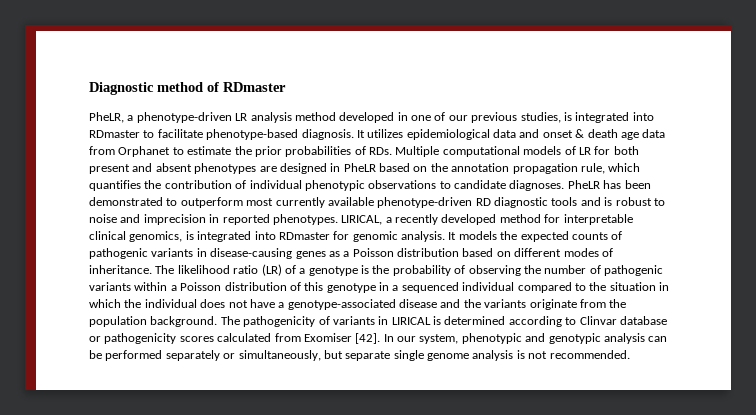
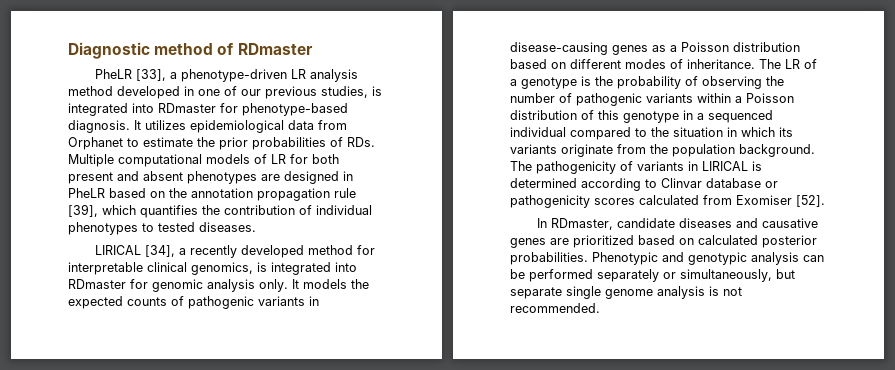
- PheLR, a phenotype-driven LR analysis method developed in one of our previous studies, is integrated into RDmaster to facilitate phenotype-based diagnosis.
+ PheLR [33], a phenotype-driven LR analysis method developed in one of our previous studies, is integrated into RDmaster for phenotype-based diagnosis.
- It utilizes epidemiological data and onset & death age data from Orphanet to estimate the prior probabilities of RDs. Multiple computational models of LR for both present and absent phenotypes are designed in PheLR based on the annotation propagation rule, which quantifies the contribution of individual phenotypic observations to candidate diagnoses. PheLR has been demonstrated to outperform most currently available phenotype-driven RD diagnostic tools and is robust to noise and imprecision in reported phenotypes. LIRICAL, a recently developed method for interpretable clinical genomics, is integrated into RDmaster for genomic analysis.
+ It utilizes epidemiological data from Orphanet to estimate the prior probabilities of RDs. Multiple computational models of LR for both present and absent phenotypes are designed in PheLR based on the annotation propagation rule [39], which quantifies the contribution of individual phenotypes to tested diseases.
+ LIRICAL [34], a recently developed method for interpretable clinical genomics, is integrated into RDmaster for genomic analysis only.
- The likelihood ratio (LR) of a genotype is the probability of observing the number of pathogenic variants within a Poisson distribution of this genotype in a sequenced individual compared to the situation in which the individual does not have a genotype-associated disease and the variants originate from the population background.
+ The LR of a genotype is the probability of observing the number of pathogenic variants within a Poisson distribution of this genotype in a sequenced individual compared to the situation in which its variants originate from the population background.
- The pathogenicity of variants in LIRICAL is determined according to Clinvar database or pathogenicity scores calculated from Exomiser [42]. In our system, phenotypic and genotypic analysis can be performed separately or simultaneously, but separate single genome analysis is not recommended.
+ The pathogenicity of variants in LIRICAL is determined according to Clinvar database or pathogenicity scores calculated from Exomiser [52].
+ In RDmaster, candidate diseases and causative genes are prioritized based on calculated posterior probabilities. Phenotypic and genotypic analysis can be performed separately or simultaneously, but separate single genome analysis is not recommended.

